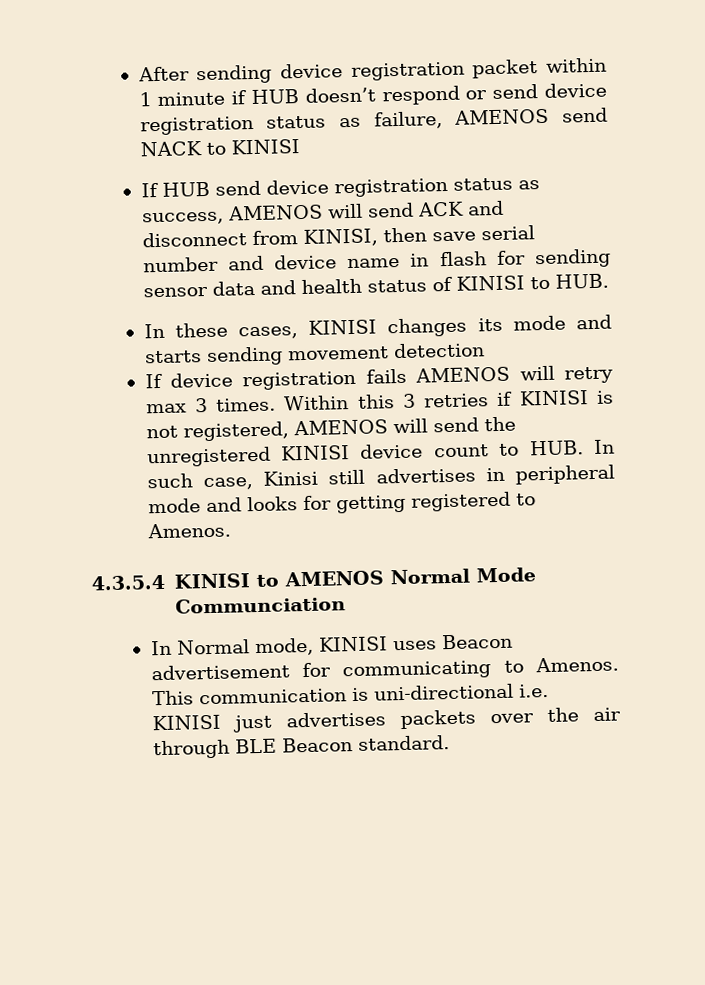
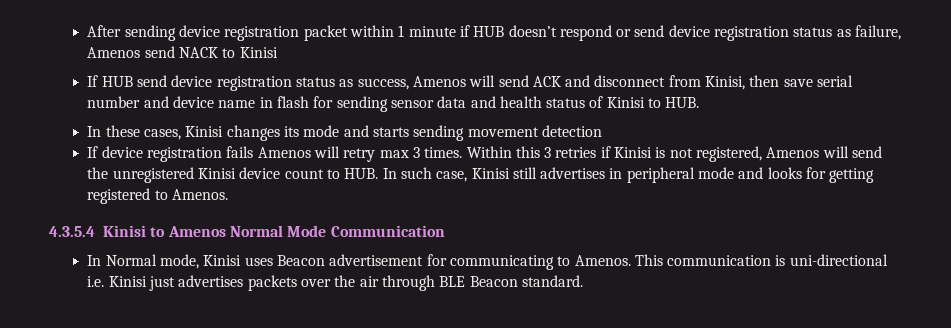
- After sending device registration packet within 1 minute if HUB doesn’t respond or send device registration status as failure, AMENOS send NACK to KINISI
+ After sending device registration packet within 1 minute if HUB doesn’t respond or send device registration status as failure, Amenos send NACK to Kinisi
- If HUB send device registration status as success, AMENOS will send ACK and disconnect from KINISI, then save serial number and device name in flash for sending sensor data and health status of KINISI to HUB.
+ If HUB send device registration status as success, Amenos will send ACK and disconnect from Kinisi, then save serial number and device name in flash for sending sensor data and health status of Kinisi to HUB.
- In these cases, KINISI changes its mode and starts sending movement detection
+ In these cases, Kinisi changes its mode and starts sending movement detection
- If device registration fails AMENOS will retry max 3 times.
+ If device registration fails Amenos will retry max 3 times.
- Within this 3 retries if KINISI is not registered, AMENOS will send the unregistered KINISI device count to HUB. In such case, Kinisi still advertises in peripheral mode and looks for getting registered to Amenos.
+ Within this 3 retries if Kinisi is not registered, Amenos will send the unregistered Kinisi device count to HUB. In such case, Kinisi still advertises in peripheral mode and looks for getting registered to Amenos.
- 4.3.5.4 KINISI to AMENOS Normal Mode Communciation
+ 4.3.5.4 Kinisi to Amenos Normal Mode Communication
- In Normal mode, KINISI uses Beacon advertisement for communicating to Amenos.
+ In Normal mode, Kinisi uses Beacon advertisement for communicating to Amenos.
- This communication is uni-directional i.e. KINISI just advertises packets over the air through BLE Beacon standard.
+ This communication is uni-directional i.e. Kinisi just advertises packets over the air through BLE Beacon standard.

